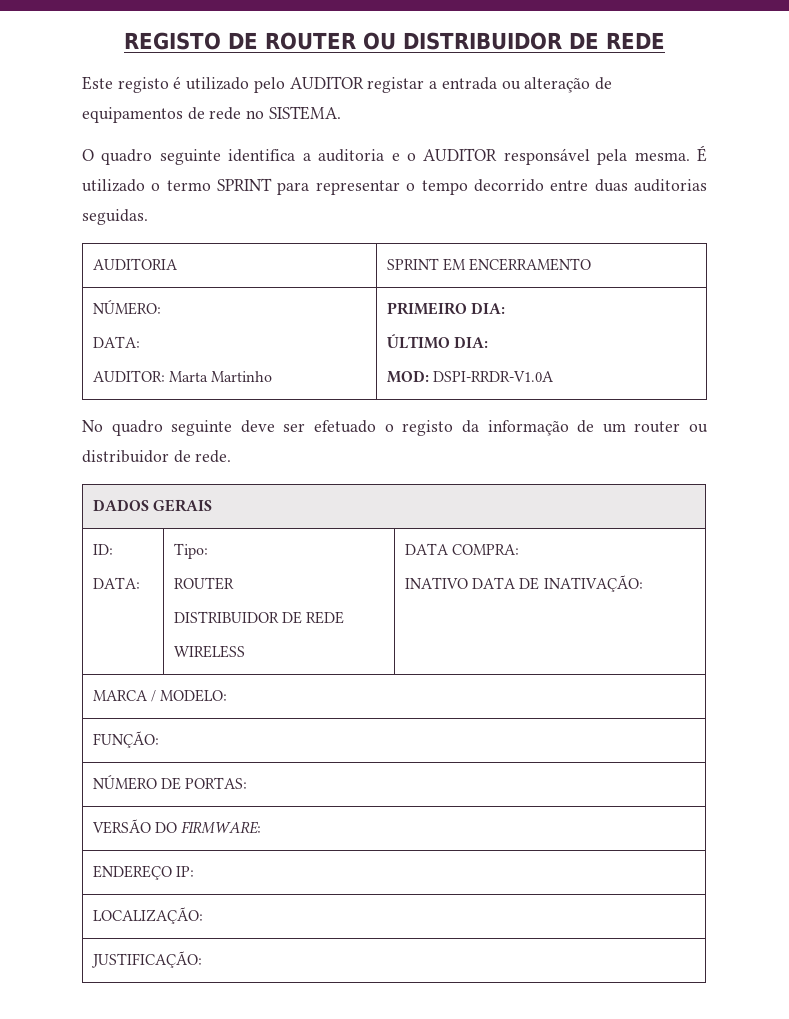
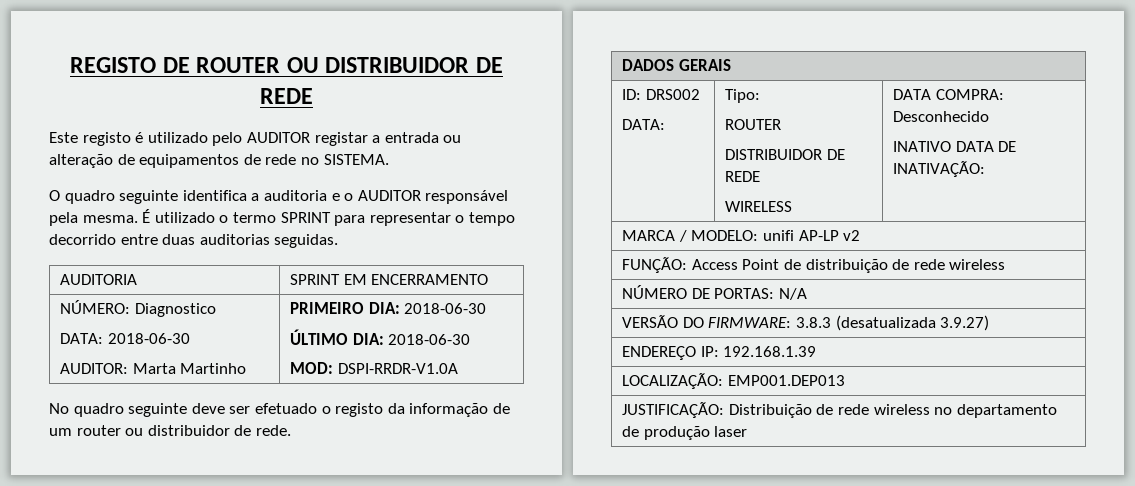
- NÚMERO:
- DATA:
- AUDITOR: Marta Martinho | PRIMEIRO DIA:
- ÚLTIMO DIA:
+ NÚMERO: Diagnostico
+ DATA: 2018-06-30
+ AUDITOR: Marta Martinho | PRIMEIRO DIA: 2018-06-30
+ ÚLTIMO DIA: 2018-06-30
- ID:
+ ID: DRS002
  DATA: | Tipo:
  ROUTER
  DISTRIBUIDOR DE REDE
- WIRELESS | DATA COMPRA:
+ WIRELESS | DATA COMPRA: Desconhecido
- MARCA / MODELO:
- FUNÇÃO:
+ MARCA / MODELO: unifi AP-LP v2
+ FUNÇÃO: Access Point de distribuição de rede wireless
- NÚMERO DE PORTAS:
+ NÚMERO DE PORTAS: N/A
- VERSÃO DO FIRMWARE:
+ VERSÃO DO FIRMWARE: 3.8.3 (desatualizada 3.9.27)
- ENDEREÇO IP:
+ ENDEREÇO IP: 192.168.1.39
- LOCALIZAÇÃO:
+ LOCALIZAÇÃO: EMP001.DEP013
- JUSTIFICAÇÃO:
+ JUSTIFICAÇÃO: Distribuição de rede wireless no departamento de produção laser

